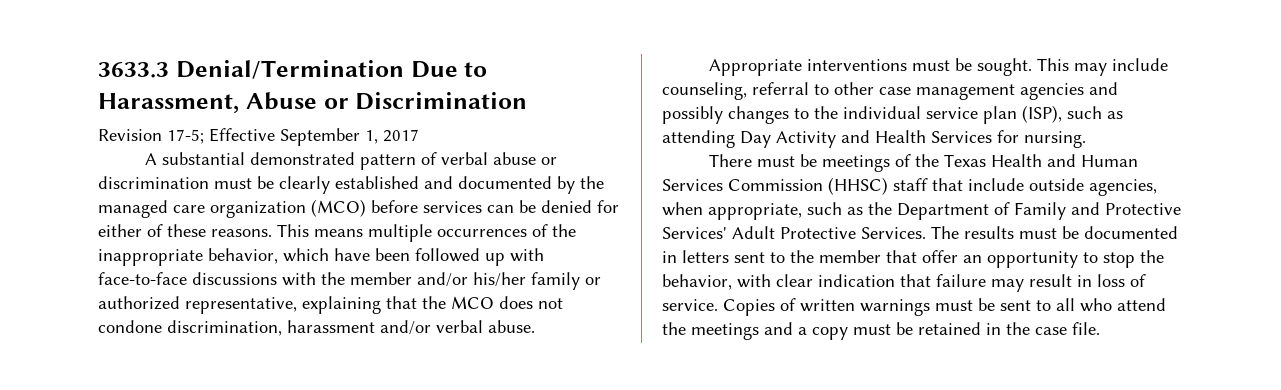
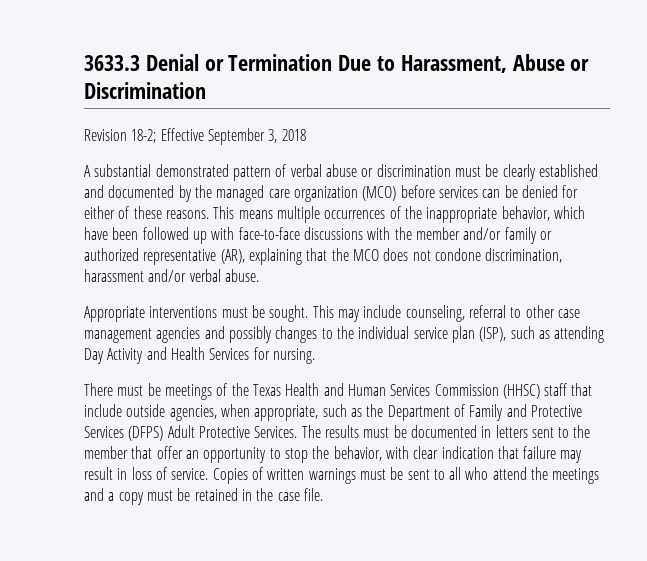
- 3633.3 Denial/Termination Due to Harassment, Abuse or Discrimination
+ 3633.3 Denial or Termination Due to Harassment, Abuse or Discrimination
- Revision 17-5; Effective September 1, 2017
+ Revision 18-2; Effective September 3, 2018
- This means multiple occurrences of the inappropriate behavior, which have been followed up with face-to-face discussions with the member and/or his/her family or authorized representative, explaining that the MCO does not condone discrimination, harassment and/or verbal abuse.
+ This means multiple occurrences of the inappropriate behavior, which have been followed up with face-to-face discussions with the member and/or family or authorized representative (AR), explaining that the MCO does not condone discrimination, harassment and/or verbal abuse.
- There must be meetings of the Texas Health and Human Services Commission (HHSC) staff that include outside agencies, when appropriate, such as the Department of Family and Protective Services' Adult Protective Services.
+ There must be meetings of the Texas Health and Human Services Commission (HHSC) staff that include outside agencies, when appropriate, such as the Department of Family and Protective Services (DFPS) Adult Protective Services.

